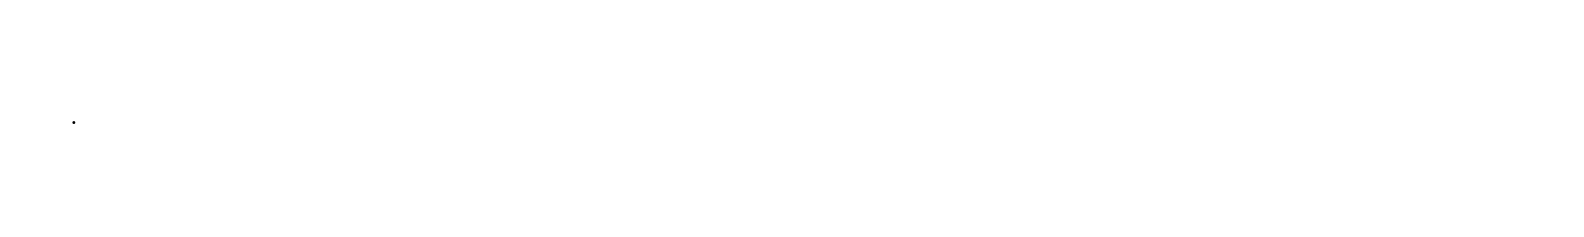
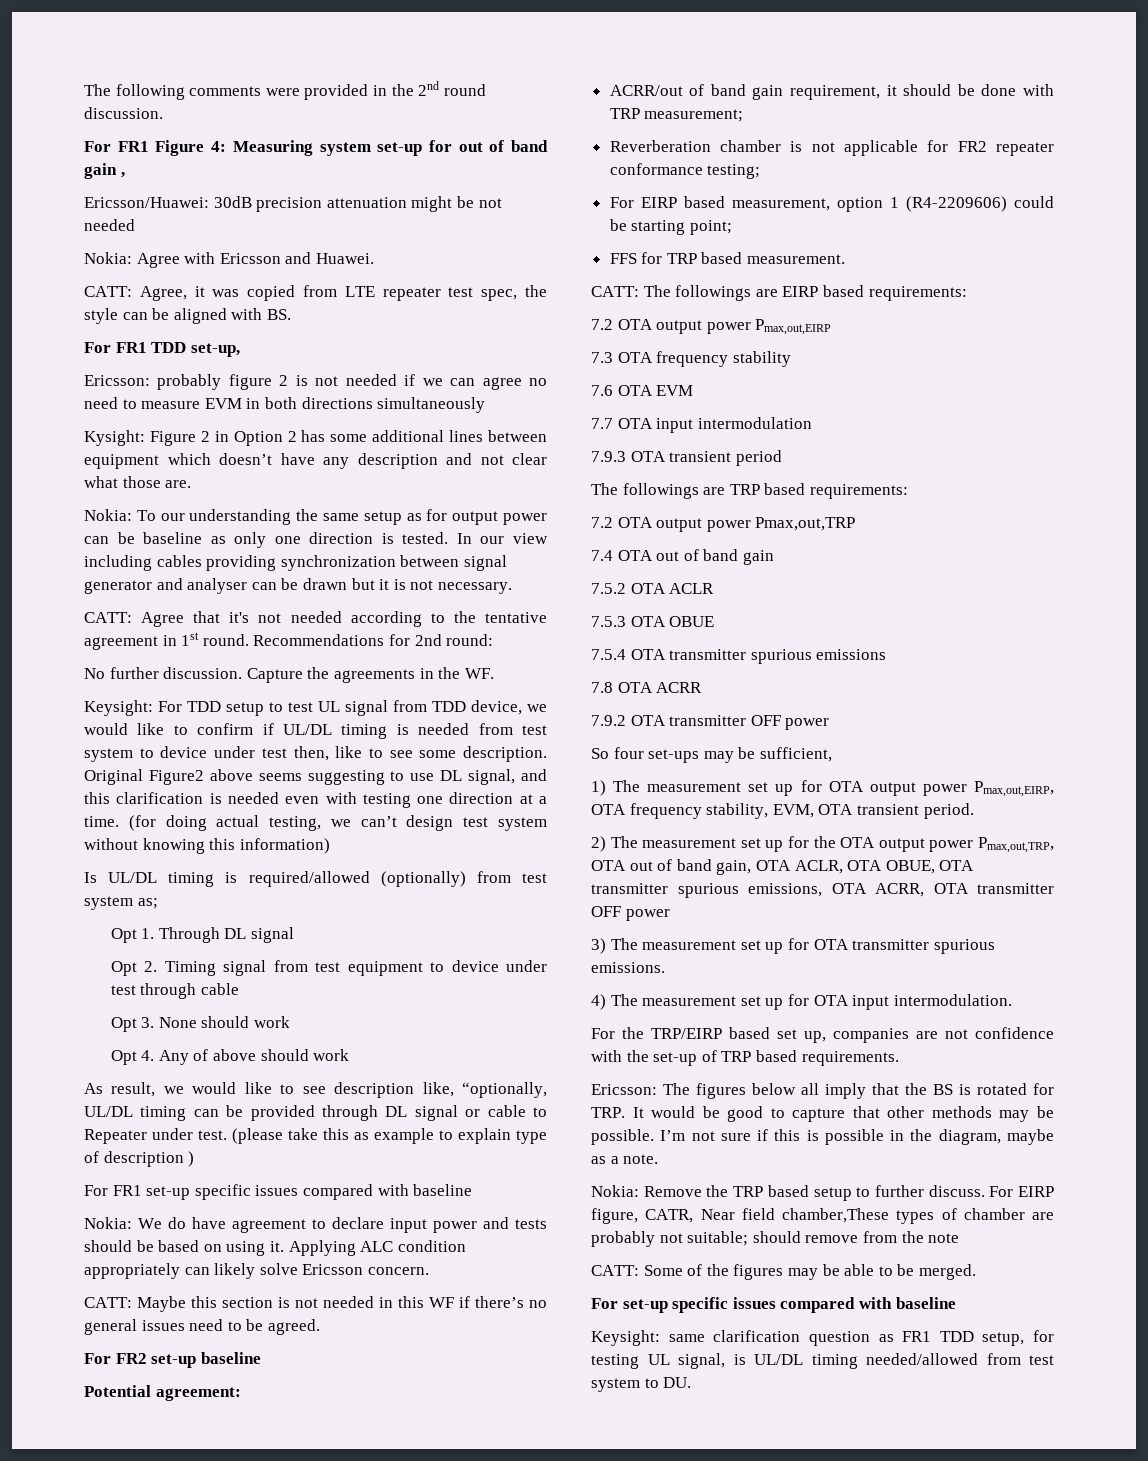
- .
+ The following comments were provided in the 2nd round discussion.
+ For FR1 Figure 4: Measuring system set-up for out of band gain ,
+ Ericsson/Huawei: 30dB precision attenuation might be not needed
+ Nokia: Agree with Ericsson and Huawei.
+ CATT: Agree, it was copied from LTE repeater test spec, the style can be aligned with BS.
+ For FR1 TDD set-up,
+ Ericsson: probably figure 2 is not needed if we can agree no need to measure EVM in both directions simultaneously
+ Kysight: Figure 2 in Option 2 has some additional lines between equipment which doesn’t have any description and not clear what those are.
+ Nokia: To our understanding the same setup as for output power can be baseline as only one direction is tested. In our view including cables providing synchronization between signal generator and analyser can be drawn but it is not necessary.
+ CATT: Agree that it's not needed according to the tentative agreement in 1st round. Recommendations for 2nd round:
+ No further discussion. Capture the agreements in the WF.
+ Keysight: For TDD setup to test UL signal from TDD device, we would like to confirm if UL/DL timing is needed from test system to device under test then, like to see some description. Original Figure2 above seems suggesting to use DL signal, and this clarification is needed even with testing one direction at a time. (for doing actual testing, we can’t design test system without knowing this information)
+ Is UL/DL timing is required/allowed (optionally) from test system as;
+ Opt 1. Through DL signal
+ Opt 2. Timing signal from test equipment to device under test through cable
+ Opt 3. None should work
+ Opt 4. Any of above should work
+ As result, we would like to see description like, “optionally, UL/DL timing can be provided through DL signal or cable to Repeater under test. (please take this as example to explain type of description )
+ For FR1 set-up specific issues compared with baseline
+ Nokia: We do have agreement to declare input power and tests should be based on using it. Applying ALC condition appropriately can likely solve Ericsson concern.
+ CATT: Maybe this section is not needed in this WF if there’s no general issues need to be agreed.
+ For FR2 set-up baseline
+ Potential agreement:
+ ACRR/out of band gain requirement, it should be done with TRP measurement;
+ Reverberation chamber is not applicable for FR2 repeater conformance testing;
+ For EIRP based measurement, option 1 (R4-2209606) could be starting point;
+ FFS for TRP based measurement.
+ CATT: The followings are EIRP based requirements:
+ 7.2 OTA output power Pmax,out,EIRP
+ 7.3 OTA frequency stability
+ 7.6 OTA EVM
+ 7.7 OTA input intermodulation
+ 7.9.3 OTA transient period
+ The followings are TRP based requirements:
+ 7.2 OTA output power Pmax,out,TRP
+ 7.4 OTA out of band gain
+ 7.5.2 OTA ACLR
+ 7.5.3 OTA OBUE
+ 7.5.4 OTA transmitter spurious emissions
+ 7.8 OTA ACRR
+ 7.9.2 OTA transmitter OFF power
+ So four set-ups may be sufficient,
+ 1) The measurement set up for OTA output power Pmax,out,EIRP, OTA frequency stability, EVM, OTA transient period.
+ 2) The measurement set up for the OTA output power Pmax,out,TRP, OTA out of band gain, OTA ACLR, OTA OBUE, OTA transmitter spurious emissions, OTA ACRR, OTA transmitter OFF power
+ 3) The measurement set up for OTA transmitter spurious emissions.
+ 4) The measurement set up for OTA input intermodulation.
+ For the TRP/EIRP based set up, companies are not confidence with the set-up of TRP based requirements.
+ Ericsson: The figures below all imply that the BS is rotated for TRP. It would be good to capture that other methods may be possible. I’m not sure if this is possible in the diagram, maybe as a note.
+ Nokia: Remove the TRP based setup to further discuss. For EIRP figure, CATR, Near field chamber,These types of chamber are probably not suitable; should remove from the note
+ CATT: Some of the figures may be able to be merged.
+ For set-up specific issues compared with baseline
+ Keysight: same clarification question as FR1 TDD setup, for testing UL signal, is UL/DL timing needed/allowed from test system to DU.

